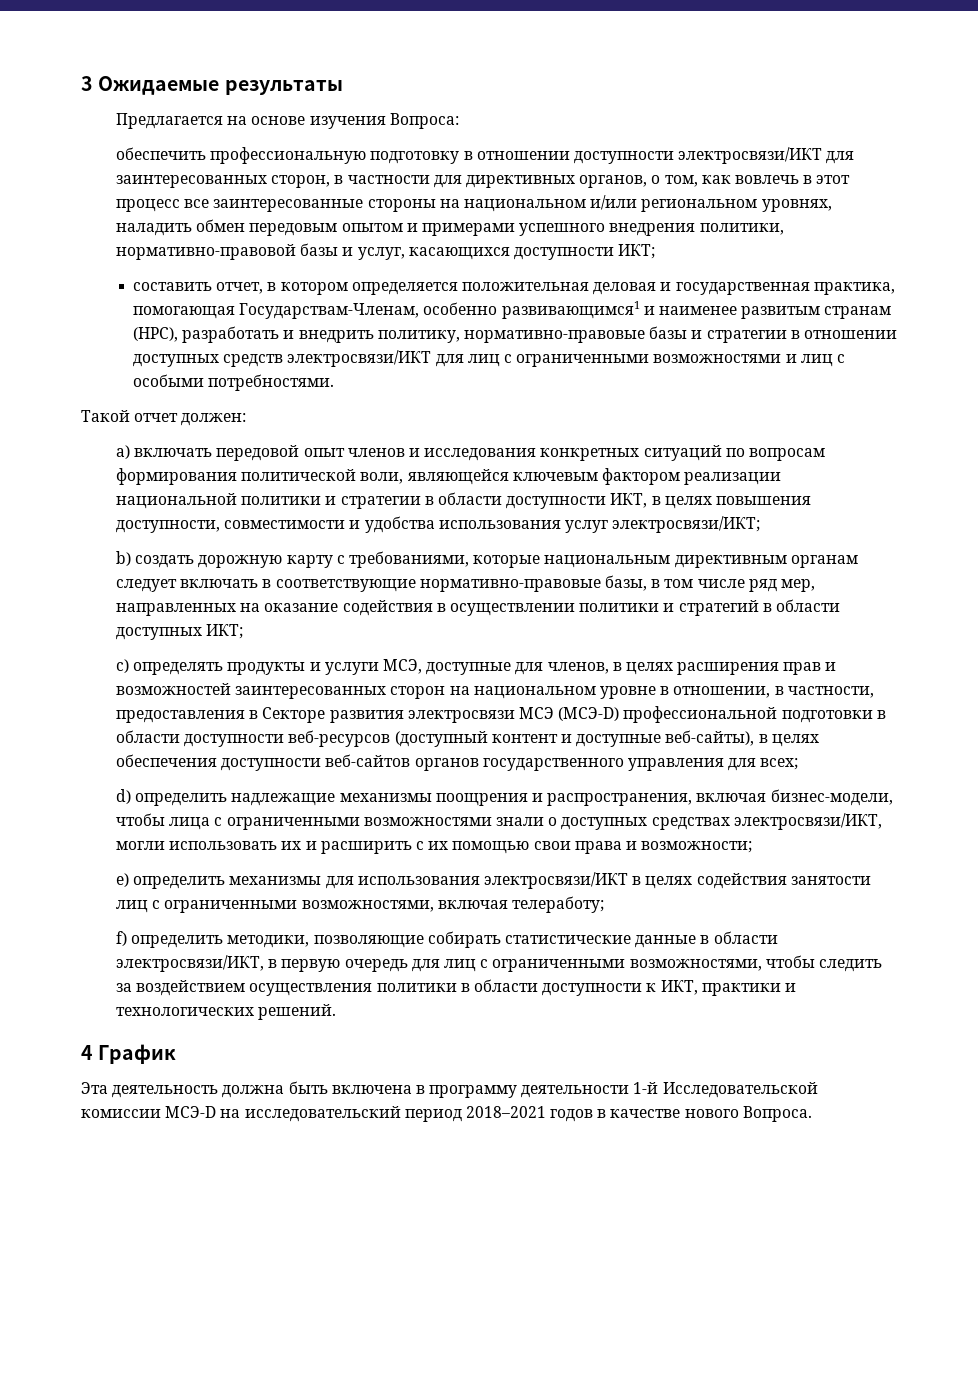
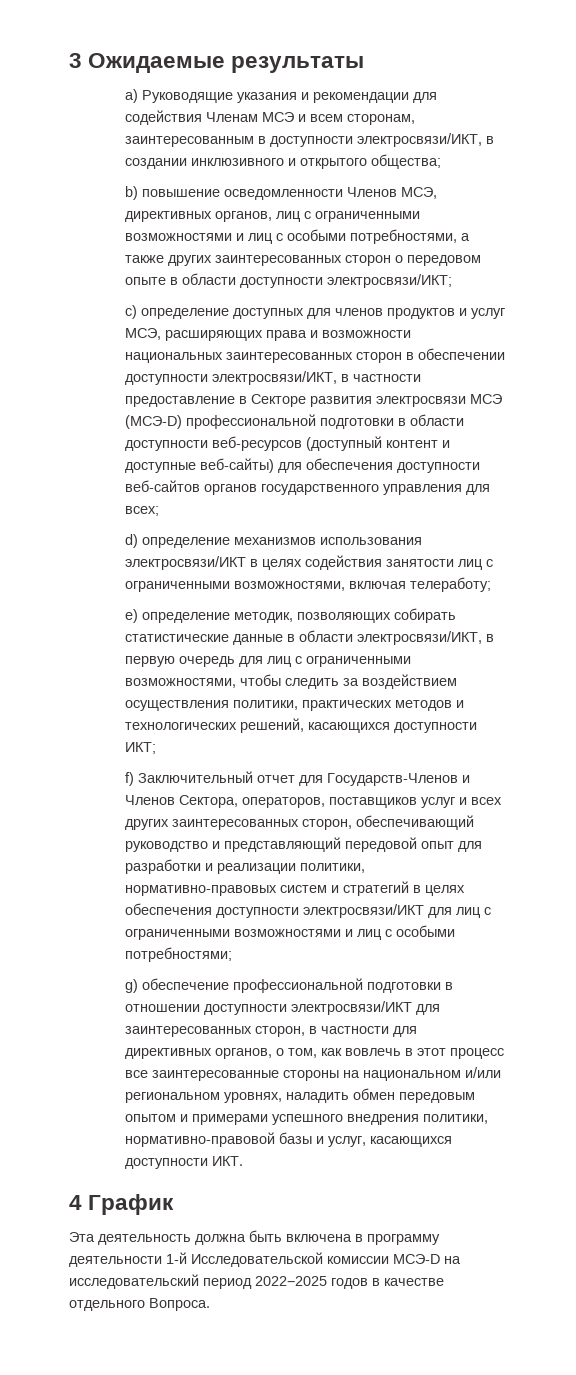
- Предлагается на основе изучения Вопроса:
- обеспечить профессиональную подготовку в отношении доступности электросвязи/ИКТ для заинтересованных сторон, в частности для директивных органов, о том, как вовлечь в этот процесс все заинтересованные стороны на национальном и/или региональном уровнях, наладить обмен передовым опытом и примерами успешного внедрения политики, нормативно-правовой базы и услуг, касающихся доступности ИКТ;
- составить отчет, в котором определяется положительная деловая и государственная практика, помогающая Государствам-Членам, особенно развивающимся1 и наименее развитым странам (НРС), разработать и внедрить политику, нормативно-правовые базы и стратегии в отношении доступных средств электросвязи/ИКТ для лиц с ограниченными возможностями и лиц с особыми потребностями.
- Такой отчет должен:
- а) включать передовой опыт членов и исследования конкретных ситуаций по вопросам формирования политической воли, являющейся ключевым фактором реализации национальной политики и стратегии в области доступности ИКТ, в целях повышения доступности, совместимости и удобства использования услуг электросвязи/ИКТ;
- b) создать дорожную карту с требованиями, которые национальным директивным органам следует включать в соответствующие нормативно-правовые базы, в том числе ряд мер, направленных на оказание содействия в осуществлении политики и стратегий в области доступных ИКТ;
- с) определять продукты и услуги МСЭ, доступные для членов, в целях расширения прав и возможностей заинтересованных сторон на национальном уровне в отношении, в частности, предоставления в Секторе развития электросвязи МСЭ (МСЭ-D) профессиональной подготовки в области доступности веб-ресурсов (доступный контент и доступные веб-сайты), в целях обеспечения доступности веб-сайтов органов государственного управления для всех;
- d) определить надлежащие механизмы поощрения и распространения, включая бизнес-модели, чтобы лица с ограниченными возможностями знали о доступных средствах электросвязи/ИКТ, могли использовать их и расширить с их помощью свои права и возможности;
- е) определить механизмы для использования электросвязи/ИКТ в целях содействия занятости лиц с ограниченными возможностями, включая телеработу;
- f) определить методики, позволяющие собирать статистические данные в области электросвязи/ИКТ, в первую очередь для лиц с ограниченными возможностями, чтобы следить за воздействием осуществления политики в области доступности к ИКТ, практики и технологических решений.
+ а) Руководящие указания и рекомендации для содействия Членам МСЭ и всем сторонам, заинтересованным в доступности электросвязи/ИКТ, в создании инклюзивного и открытого общества;
+ b) повышение осведомленности Членов МСЭ, директивных органов, лиц с ограниченными возможностями и лиц с особыми потребностями, а также других заинтересованных сторон о передовом опыте в области доступности электросвязи/ИКТ;
+ c) определение доступных для членов продуктов и услуг МСЭ, расширяющих права и возможности национальных заинтересованных сторон в обеспечении доступности электросвязи/ИКТ, в частности предоставление в Секторе развития электросвязи МСЭ (МСЭ-D) профессиональной подготовки в области доступности веб-ресурсов (доступный контент и доступные веб-сайты) для обеспечения доступности веб-сайтов органов государственного управления для всех;
+ d) определение механизмов использования электросвязи/ИКТ в целях содействия занятости лиц с ограниченными возможностями, включая телеработу;
+ e) определение методик, позволяющих собирать статистические данные в области электросвязи/ИКТ, в первую очередь для лиц с ограниченными возможностями, чтобы следить за воздействием осуществления политики, практических методов и технологических решений, касающихся доступности ИКТ;
+ f) Заключительный отчет для Государств-Членов и Членов Сектора, операторов, поставщиков услуг и всех других заинтересованных сторон, обеспечивающий руководство и представляющий передовой опыт для разработки и реализации политики, нормативно-правовых систем и стратегий в целях обеспечения доступности электросвязи/ИКТ для лиц с ограниченными возможностями и лиц с особыми потребностями;
+ g) обеспечение профессиональной подготовки в отношении доступности электросвязи/ИКТ для заинтересованных сторон, в частности для директивных органов, о том, как вовлечь в этот процесс все заинтересованные стороны на национальном и/или региональном уровнях, наладить обмен передовым опытом и примерами успешного внедрения политики, нормативно-правовой базы и услуг, касающихся доступности ИКТ.
- Эта деятельность должна быть включена в программу деятельности 1-й Исследовательской комиссии МСЭ-D на исследовательский период 2018–2021 годов в качестве нового Вопроса.
+ Эта деятельность должна быть включена в программу деятельности 1-й Исследовательской комиссии МСЭ-D на исследовательский период 2022−2025 годов в качестве отдельного Вопроса.

